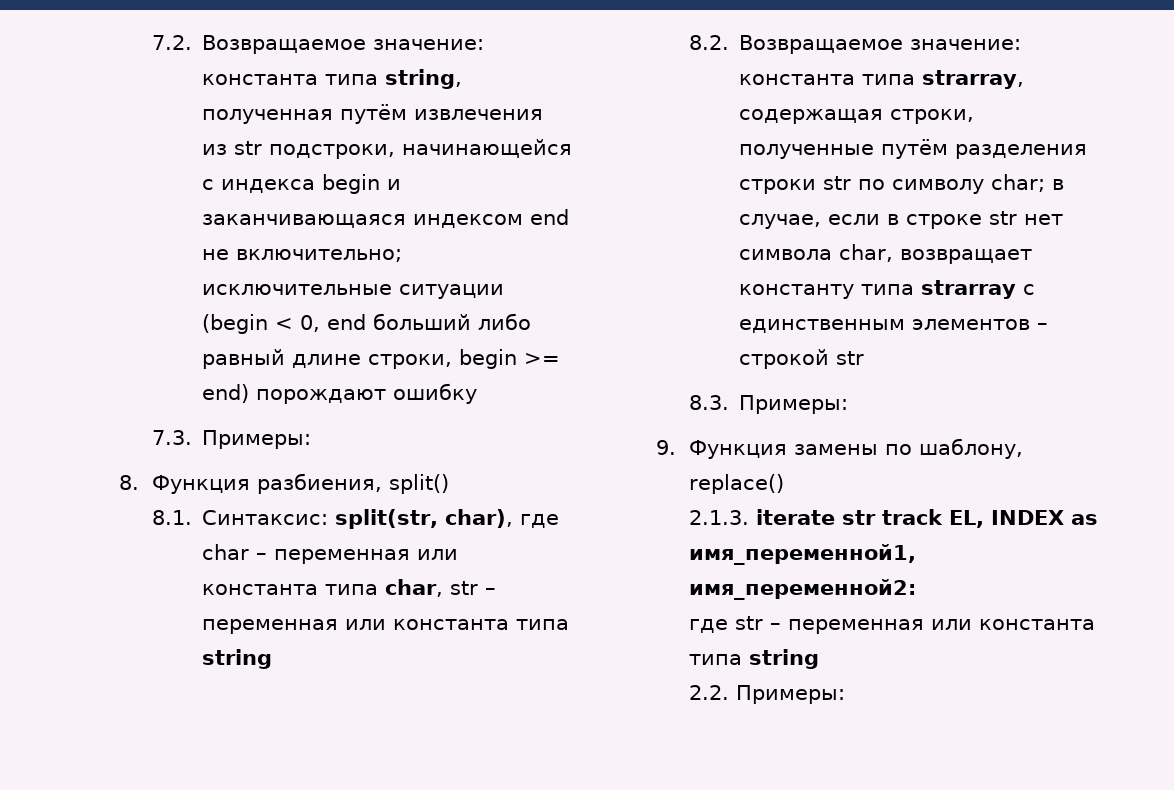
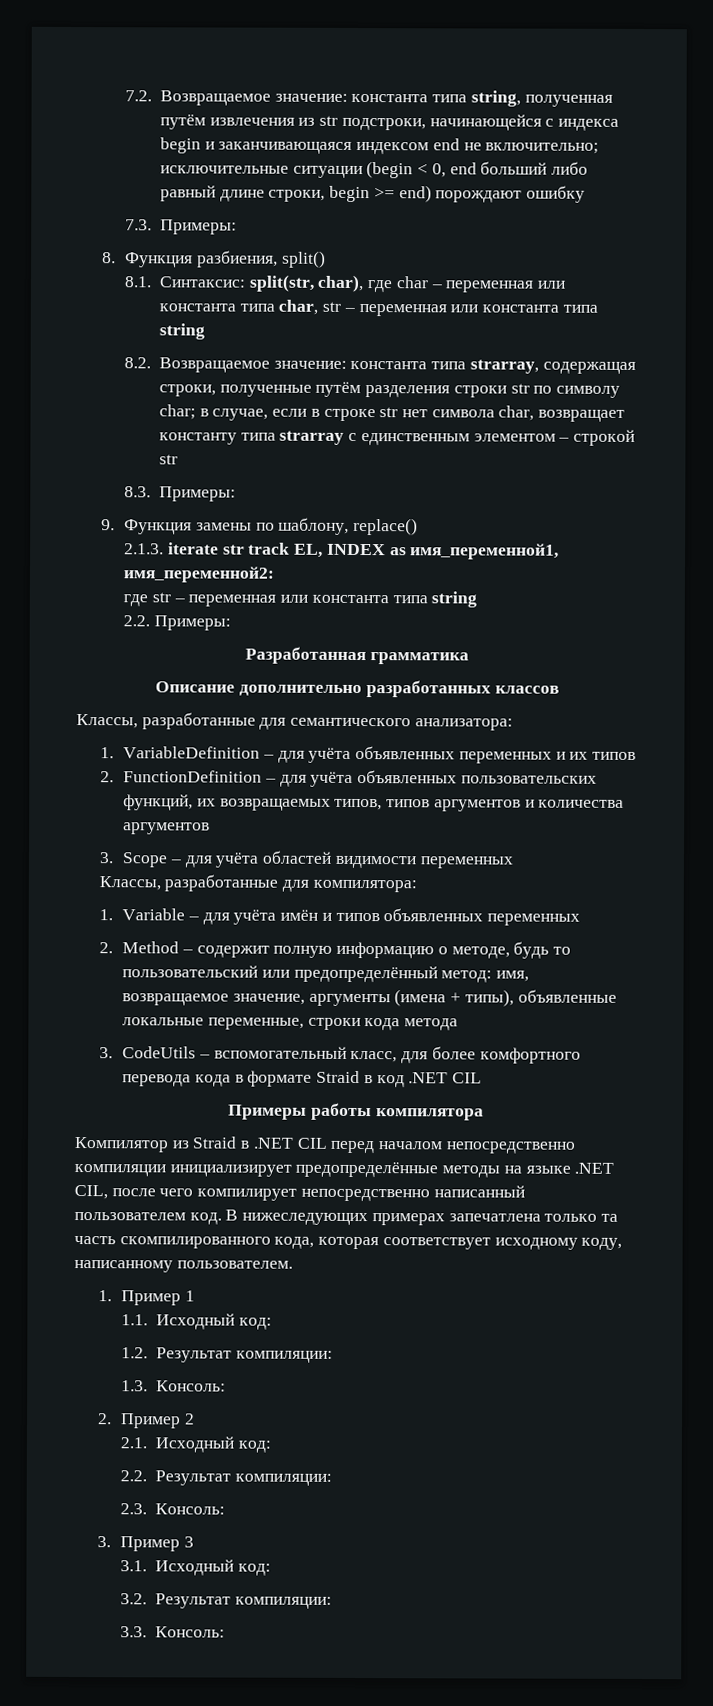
- 8.2. Возвращаемое значение: константа типа strarray, содержащая строки, полученные путём разделения строки str по символу char; в случае, если в строке str нет символа char, возвращает константу типа strarray с единственным элементов – строкой str
+ 8.2. Возвращаемое значение: константа типа strarray, содержащая строки, полученные путём разделения строки str по символу char; в случае, если в строке str нет символа char, возвращает константу типа strarray с единственным элементом – строкой str
+ Разработанная грамматика
+ Описание дополнительно разработанных классов
+ Классы, разработанные для семантического анализатора:
+ 1. VariableDefinition – для учёта объявленных переменных и их типов
+ 2. FunctionDefinition – для учёта объявленных пользовательских функций, их возвращаемых типов, типов аргументов и количества аргументов
+ 3. Scope – для учёта областей видимости переменных
+ Классы, разработанные для компилятора:
+ 1. Variable – для учёта имён и типов объявленных переменных
+ 2. Method – содержит полную информацию о методе, будь то пользовательский или предопределённый метод: имя, возвращаемое значение, аргументы (имена + типы), объявленные локальные переменные, строки кода метода
+ 3. CodeUtils – вспомогательный класс, для более комфортного перевода кода в формате Straid в код .NET CIL
+ Примеры работы компилятора
+ Компилятор из Straid в .NET CIL перед началом непосредственно компиляции инициализирует предопределённые методы на языке .NET CIL, после чего компилирует непосредственно написанный пользователем код. В нижеследующих примерах запечатлена только та часть скомпилированного кода, которая соответствует исходному коду, написанному пользователем.
+ 1. Пример 1
+ 1.1. Исходный код:
+ 1.2. Результат компиляции:
+ 1.3. Консоль:
+ 2. Пример 2
+ 2.1. Исходный код:
+ 2.2. Результат компиляции:
+ 2.3. Консоль:
+ 3. Пример 3
+ 3.1. Исходный код:
+ 3.2. Результат компиляции:
+ 3.3. Консоль:

